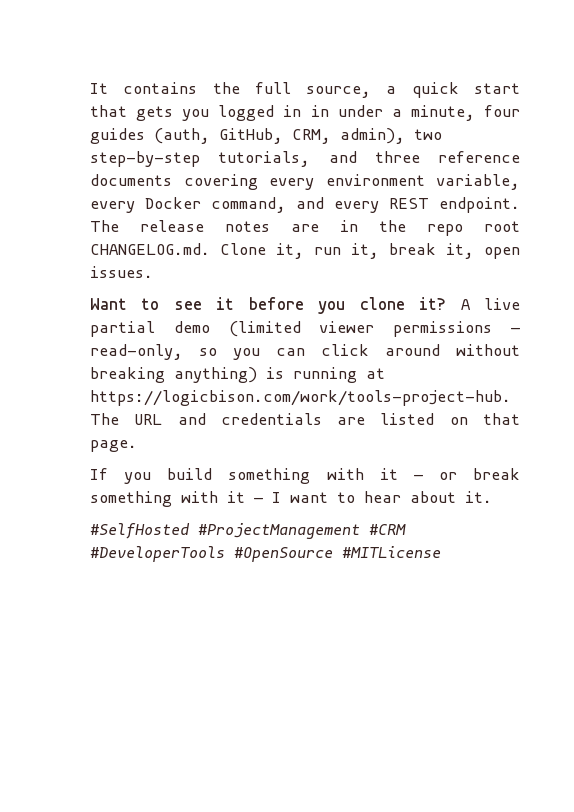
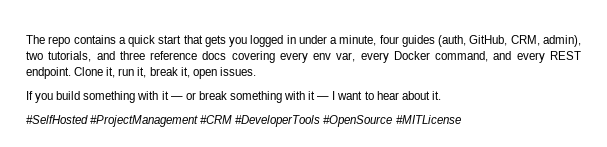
- It contains the full source, a quick start that gets you logged in in under a minute, four guides (auth, GitHub, CRM, admin), two step-by-step tutorials, and three reference documents covering every environment variable, every Docker command, and every REST endpoint.
+ The repo contains a quick start that gets you logged in under a minute, four guides (auth, GitHub, CRM, admin), two tutorials, and three reference docs covering every env var, every Docker command, and every REST endpoint.
- The release notes are in the repo root CHANGELOG.md. Clone it, run it, break it, open issues.
+ Clone it, run it, break it, open issues.
- Want to see it before you clone it? A live partial demo (limited viewer permissions — read-only, so you can click around without breaking anything) is running at https://logicbison.com/work/tools-project-hub. The URL and credentials are listed on that page.

